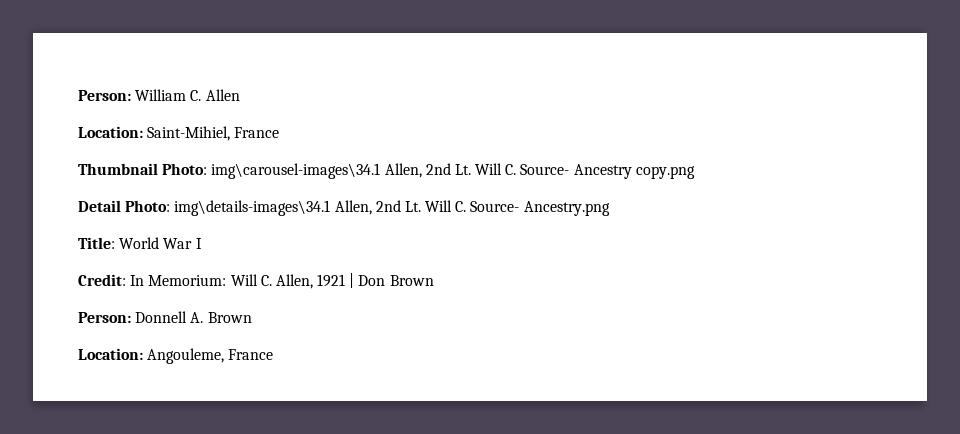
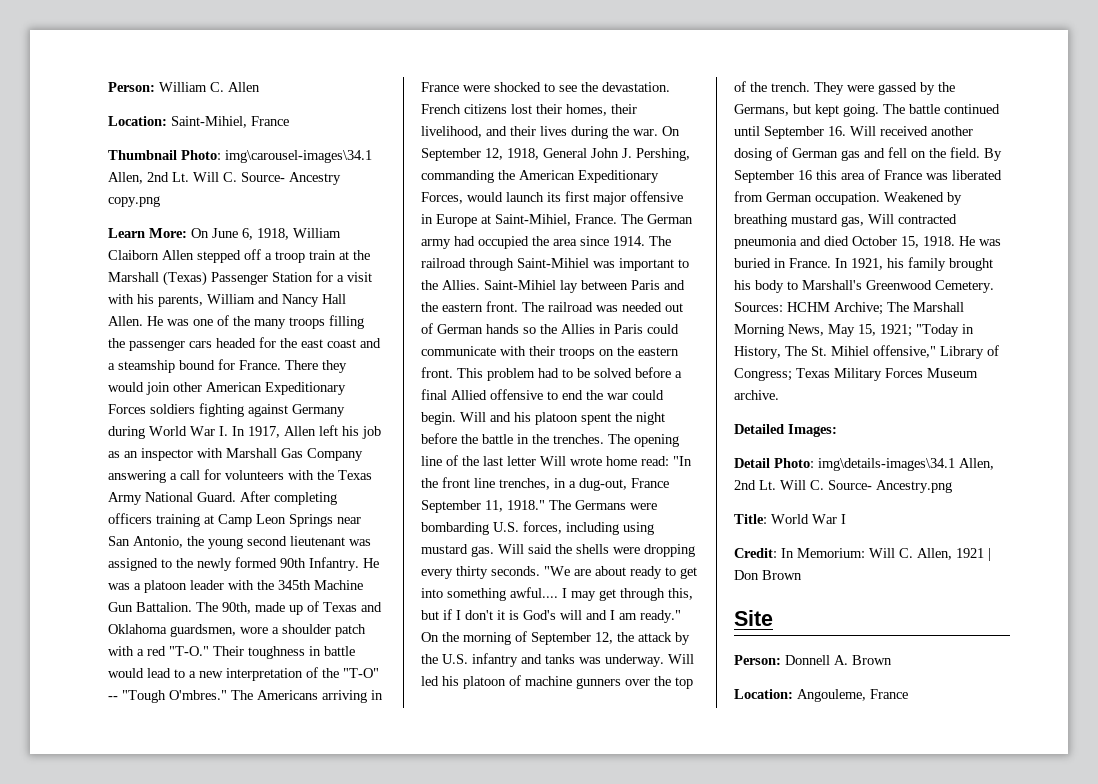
+ Learn More: On June 6, 1918, William Claiborn Allen stepped off a troop train at the Marshall (Texas) Passenger Station for a visit with his parents, William and Nancy Hall Allen. He was one of the many troops filling the passenger cars headed for the east coast and a steamship bound for France. There they would join other American Expeditionary Forces soldiers fighting against Germany during World War I. In 1917, Allen left his job as an inspector with Marshall Gas Company answering a call for volunteers with the Texas Army National Guard. After completing officers training at Camp Leon Springs near San Antonio, the young second lieutenant was assigned to the newly formed 90th Infantry. He was a platoon leader with the 345th Machine Gun Battalion. The 90th, made up of Texas and Oklahoma guardsmen, wore a shoulder patch with a red "T-O." Their toughness in battle would lead to a new interpretation of the "T-O" -- "Tough O'mbres." The Americans arriving in France were shocked to see the devastation. French citizens lost their homes, their livelihood, and their lives during the war. On September 12, 1918, General John J. Pershing, commanding the American Expeditionary Forces, would launch its first major offensive in Europe at Saint-Mihiel, France. The German army had occupied the area since 1914. The railroad through Saint-Mihiel was important to the Allies. Saint-Mihiel lay between Paris and the eastern front. The railroad was needed out of German hands so the Allies in Paris could communicate with their troops on the eastern front. This problem had to be solved before a final Allied offensive to end the war could begin. Will and his platoon spent the night before the battle in the trenches. The opening line of the last letter Will wrote home read: "In the front line trenches, in a dug-out, France September 11, 1918." The Germans were bombarding U.S. forces, including using mustard gas. Will said the shells were dropping every thirty seconds. "We are about ready to get into something awful.... I may get through this, but if I don't it is God's will and I am ready." On the morning of September 12, the attack by the U.S. infantry and tanks was underway. Will led his platoon of machine gunners over the top of the trench. They were gassed by the Germans, but kept going. The battle continued until September 16. Will received another dosing of German gas and fell on the field. By September 16 this area of France was liberated from German occupation. Weakened by breathing mustard gas, Will contracted pneumonia and died October 15, 1918. He was buried in France. In 1921, his family brought his body to Marshall's Greenwood Cemetery. Sources: HCHM Archive; The Marshall Morning News, May 15, 1921; "Today in History, The St. Mihiel offensive," Library of Congress; Texas Military Forces Museum archive.
+ Detailed Images:
+ Site

